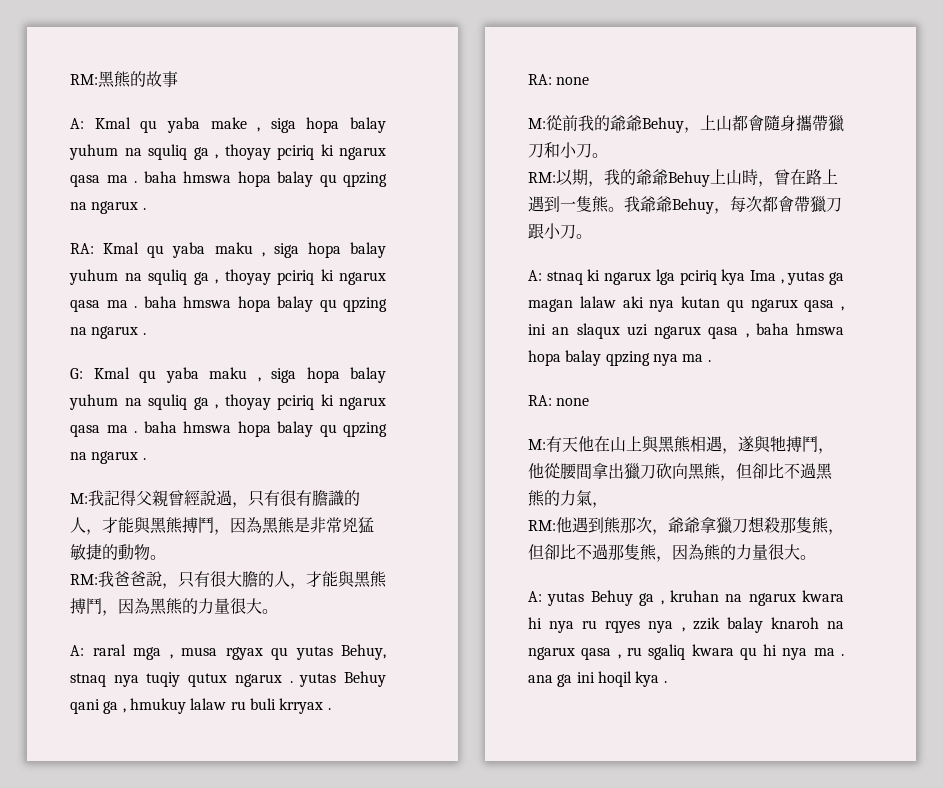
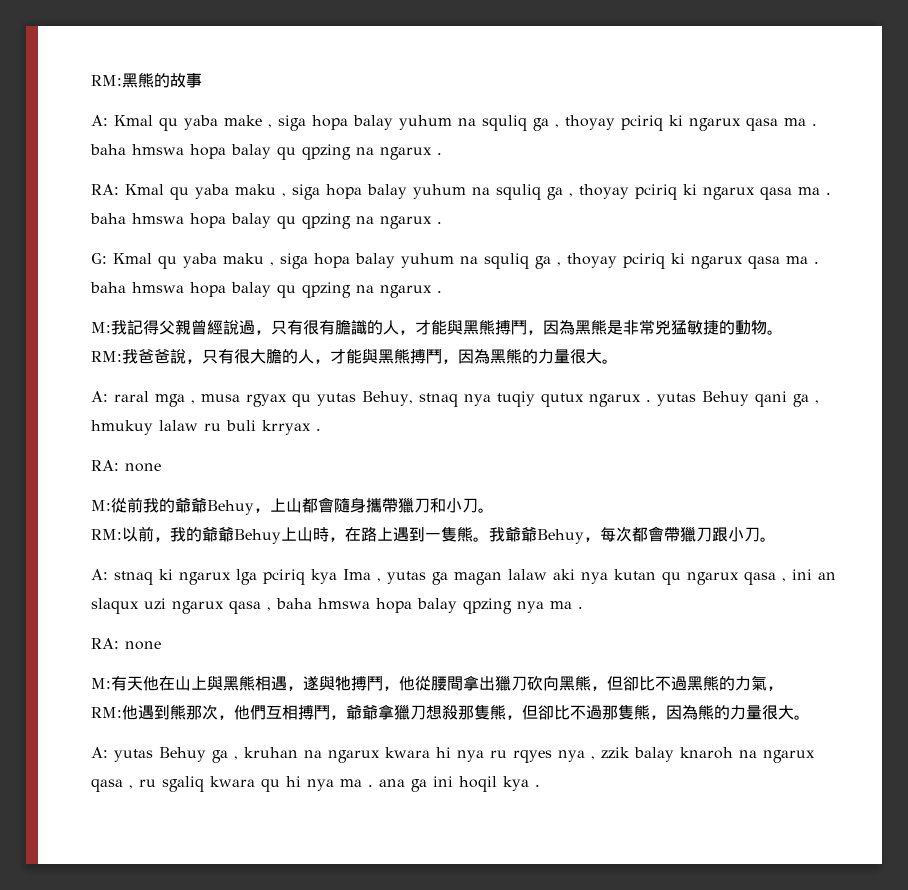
- RM:以期，我的爺爺Behuy上山時，曾在路上遇到一隻熊。
+ RM:以前，我的爺爺Behuy上山時，在路上遇到一隻熊。
- RM:他遇到熊那次，爺爺拿獵刀想殺那隻熊，但卻比不過那隻熊，因為熊的力量很大。
+ RM:他遇到熊那次，他們互相搏鬥，爺爺拿獵刀想殺那隻熊，但卻比不過那隻熊，因為熊的力量很大。

